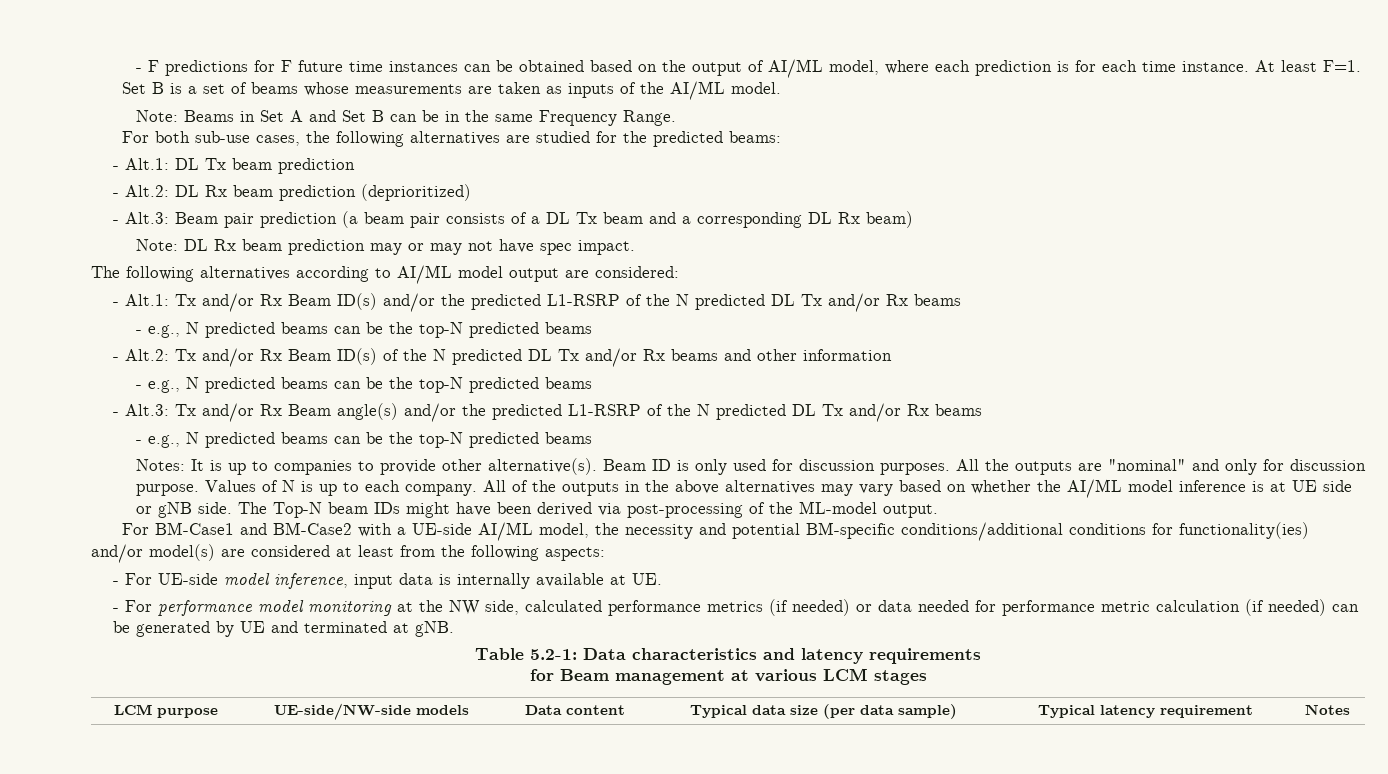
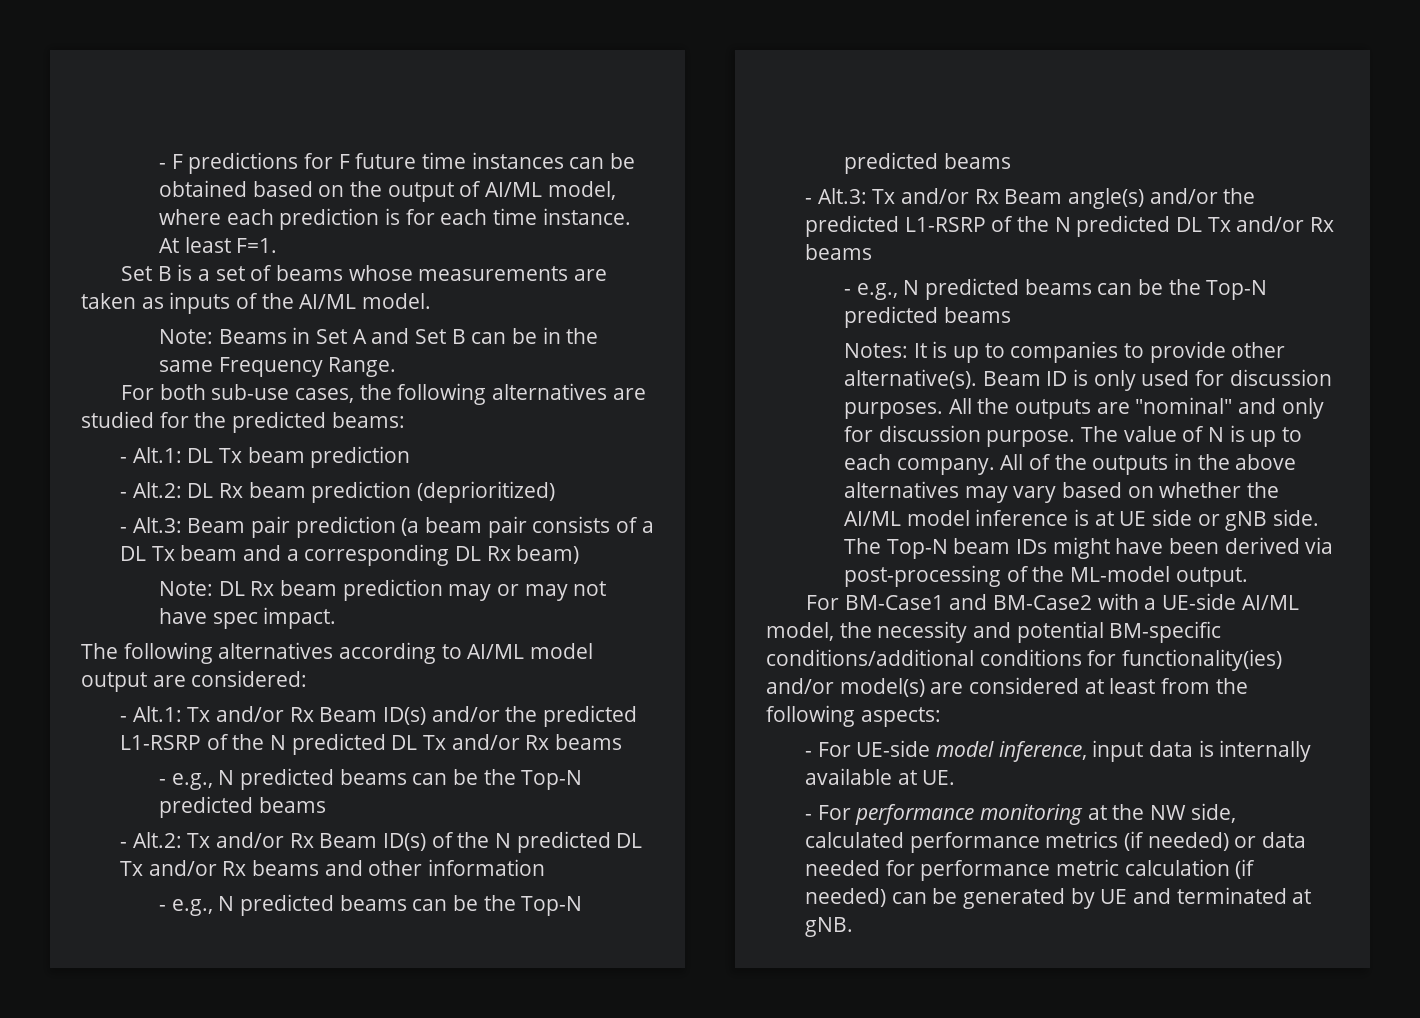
  - Alt.1: Tx and/or Rx Beam ID(s) and/or the predicted L1-RSRP of the N predicted DL Tx and/or Rx beams
- - e.g., N predicted beams can be the top-N predicted beams
+ - e.g., N predicted beams can be the Top-N predicted beams
  - Alt.2: Tx and/or Rx Beam ID(s) of the N predicted DL Tx and/or Rx beams and other information
- - e.g., N predicted beams can be the top-N predicted beams
+ - e.g., N predicted beams can be the Top-N predicted beams
  - Alt.3: Tx and/or Rx Beam angle(s) and/or the predicted L1-RSRP of the N predicted DL Tx and/or Rx beams
- - e.g., N predicted beams can be the top-N predicted beams
+ - e.g., N predicted beams can be the Top-N predicted beams
- Values of N is up to each company.
+ The value of N is up to each company.
- - For performance model monitoring at the NW side, calculated performance metrics (if needed) or data needed for performance metric calculation (if needed) can be generated by UE and terminated at gNB.
+ - For performance monitoring at the NW side, calculated performance metrics (if needed) or data needed for performance metric calculation (if needed) can be generated by UE and terminated at gNB.
- Table 5.2-1: Data characteristics and latency requirements
- for Beam management at various LCM stages
- LCM purpose | UE-side/NW-side models | Data content | Typical data size (per data sample) | Typical latency requirement | Notes

